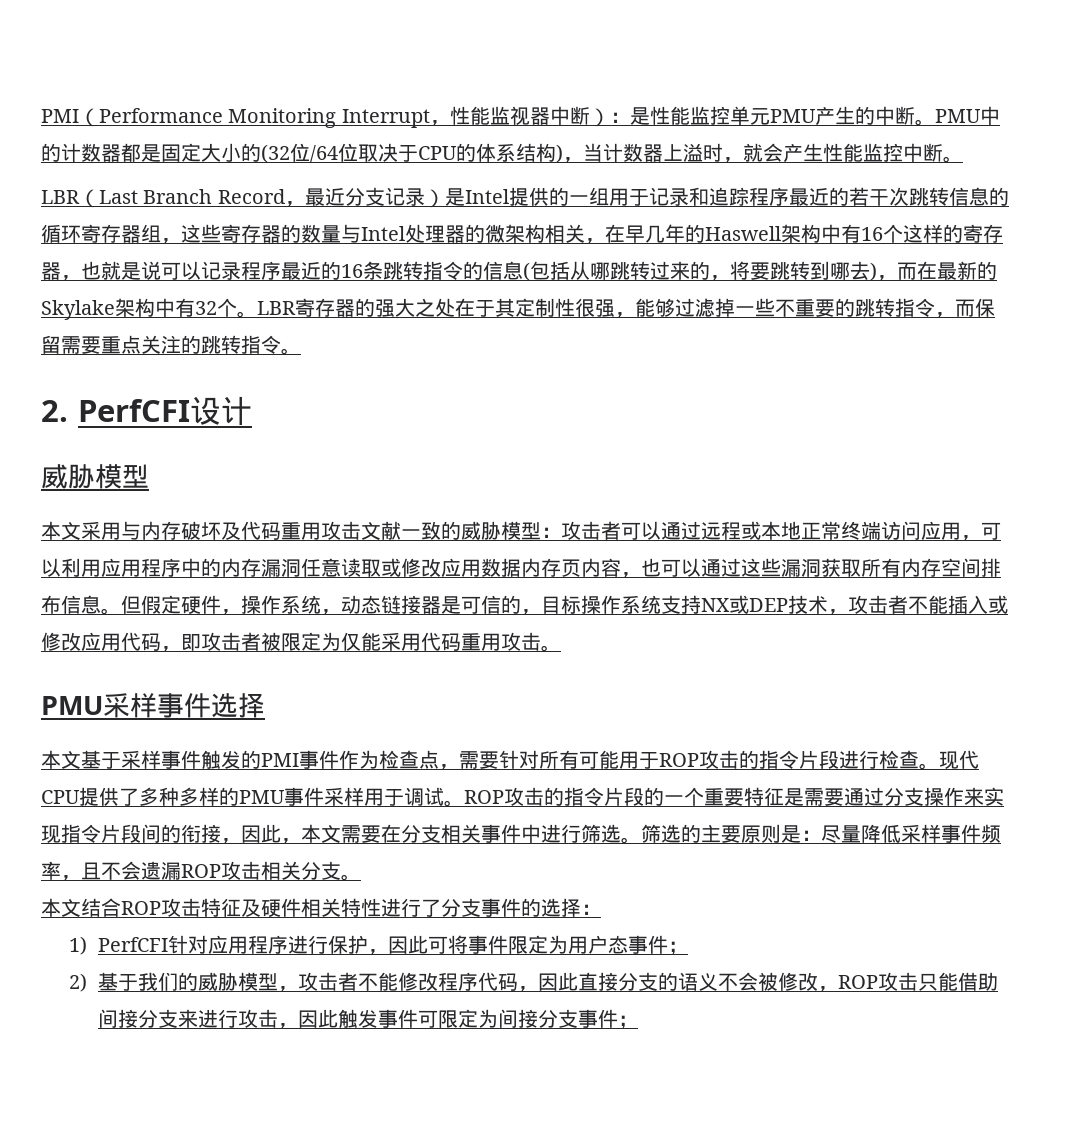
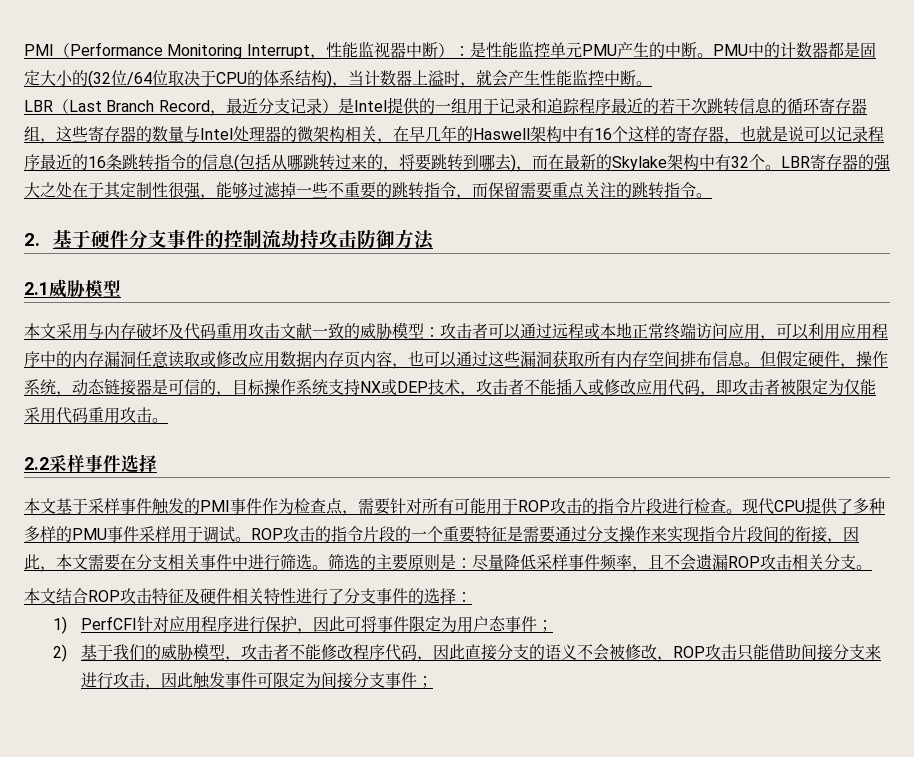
- 2. PerfCFI设计
- 威胁模型
+ 2.基于硬件分支事件的控制流劫持攻击防御方法
+ 2.1威胁模型
- PMU采样事件选择
+ 2.2采样事件选择

